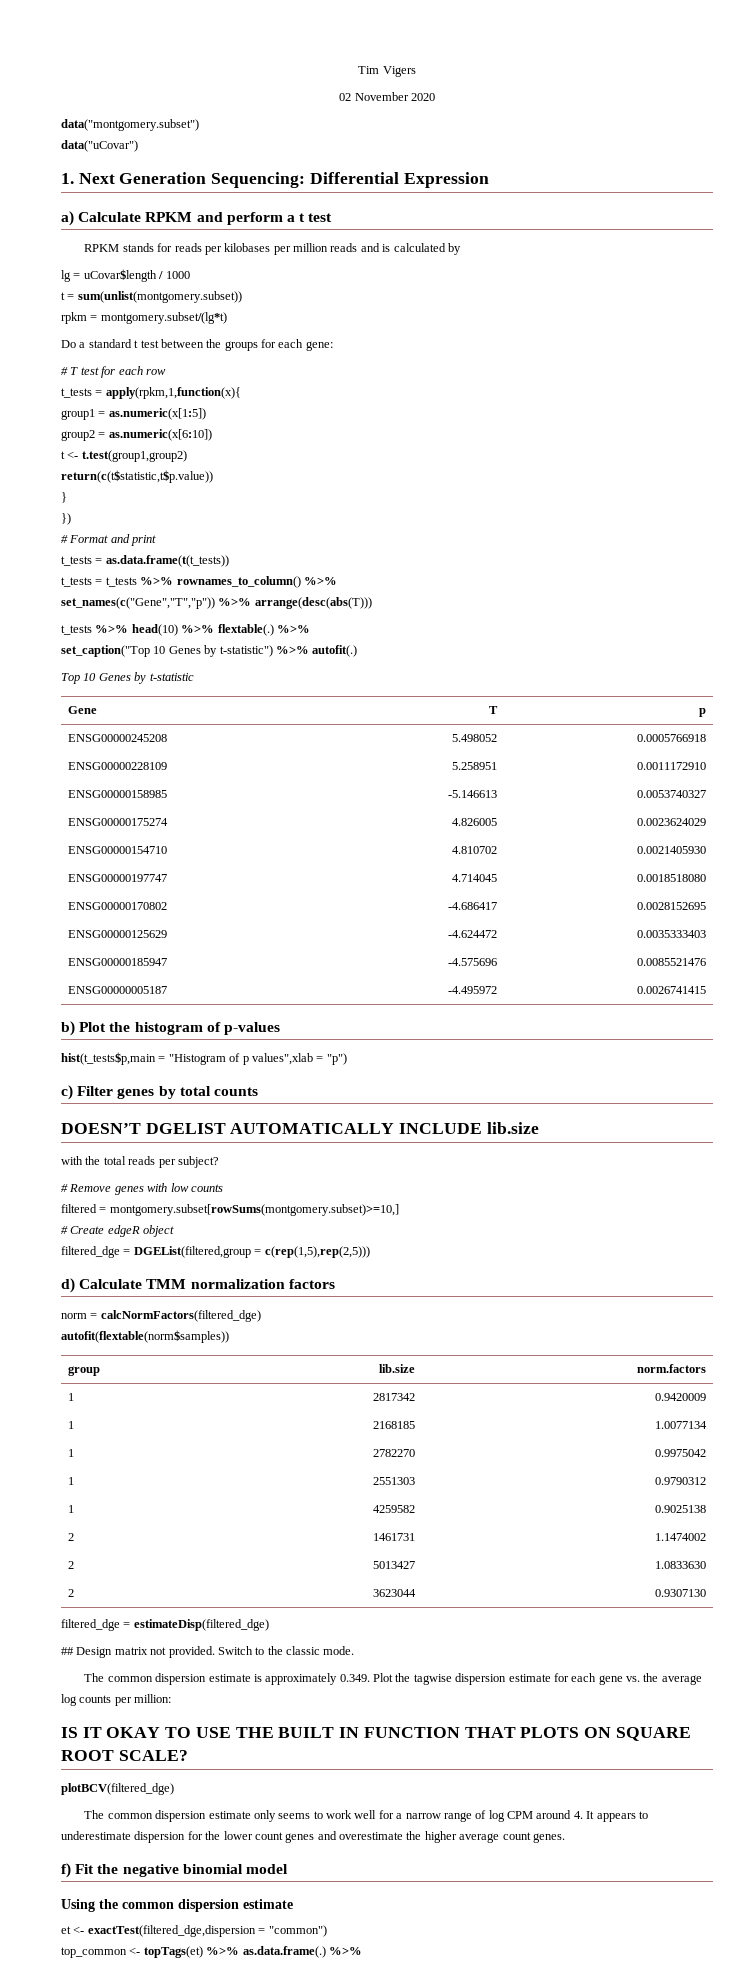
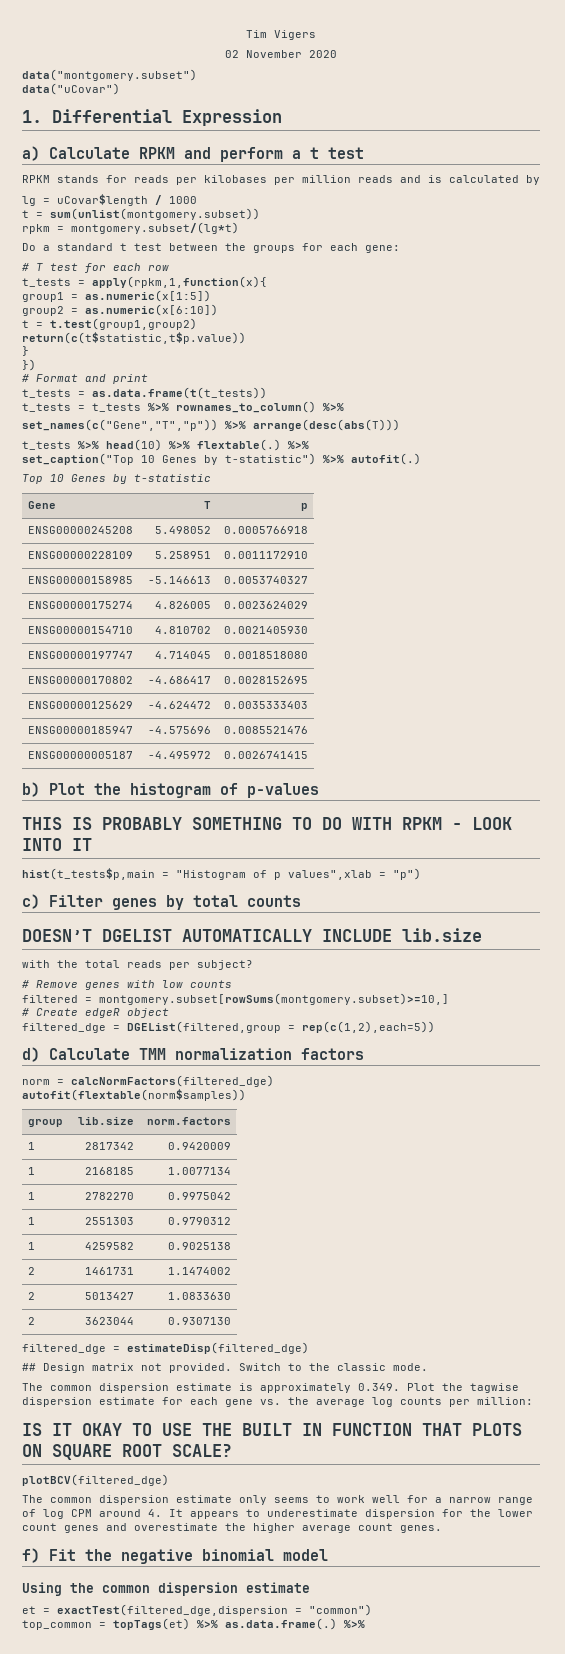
- 1. Next Generation Sequencing: Differential Expression
+ 1. Differential Expression
- t <- t.test(group1,group2)
+ t = t.test(group1,group2)
+ THIS IS PROBABLY SOMETHING TO DO WITH RPKM - LOOK INTO IT
- filtered_dge = DGEList(filtered,group = c(rep(1,5),rep(2,5)))
+ filtered_dge = DGEList(filtered,group = rep(c(1,2),each=5))
- et <- exactTest(filtered_dge,dispersion = "common")
+ et = exactTest(filtered_dge,dispersion = "common")
- top_common <- topTags(et) %>% as.data.frame(.) %>%
+ top_common = topTags(et) %>% as.data.frame(.) %>%

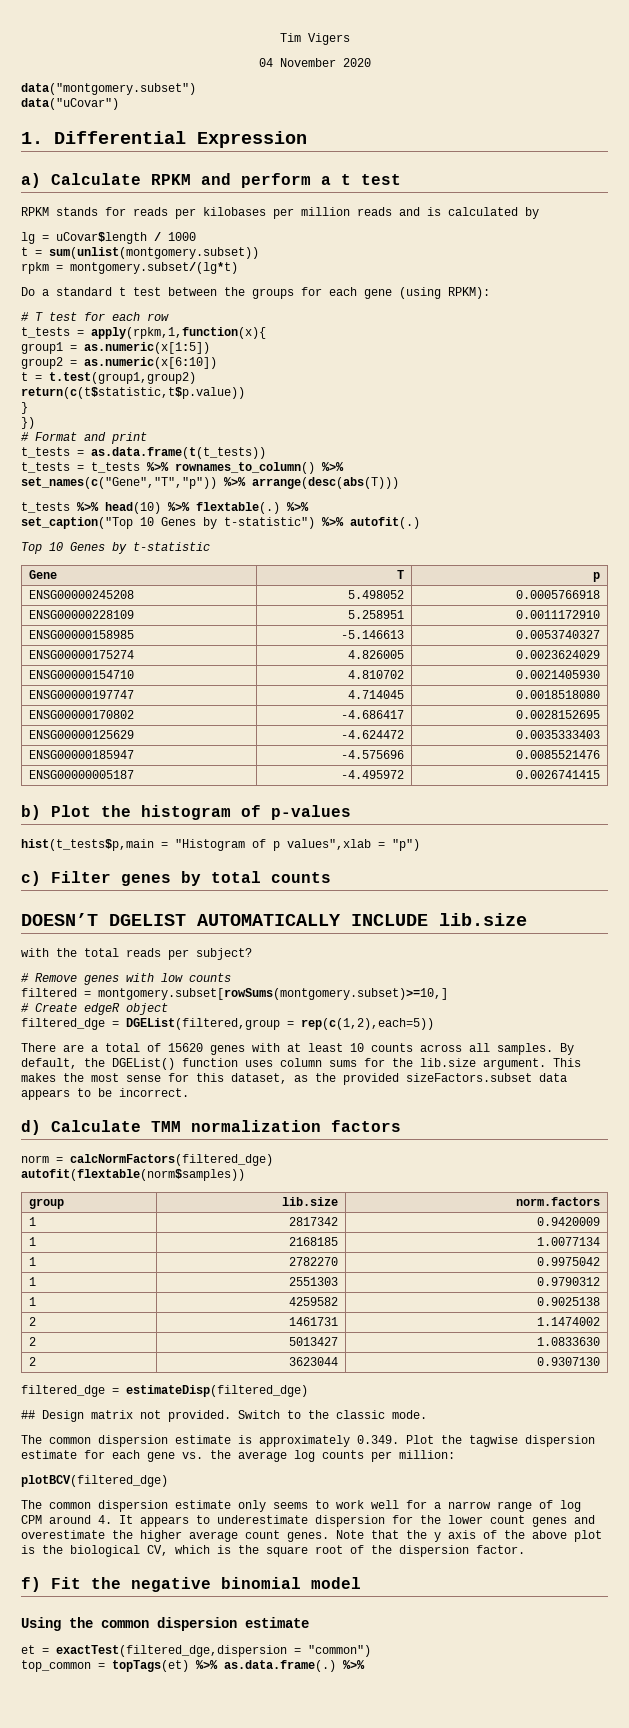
- 02 November 2020
+ 04 November 2020
- Do a standard t test between the groups for each gene:
+ Do a standard t test between the groups for each gene (using RPKM):
- THIS IS PROBABLY SOMETHING TO DO WITH RPKM - LOOK INTO IT
+ There are a total of 15620 genes with at least 10 counts across all samples. By default, the DGEList() function uses column sums for the lib.size argument. This makes the most sense for this dataset, as the provided sizeFactors.subset data appears to be incorrect.
- IS IT OKAY TO USE THE BUILT IN FUNCTION THAT PLOTS ON SQUARE ROOT SCALE?
+ Note that the y axis of the above plot is the biological CV, which is the square root of the dispersion factor.

